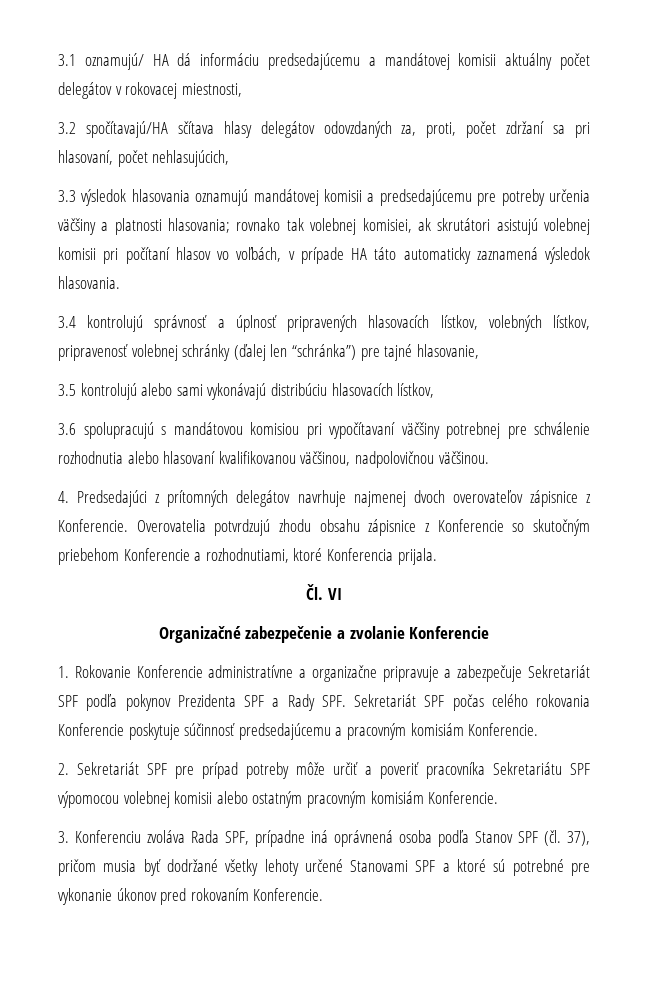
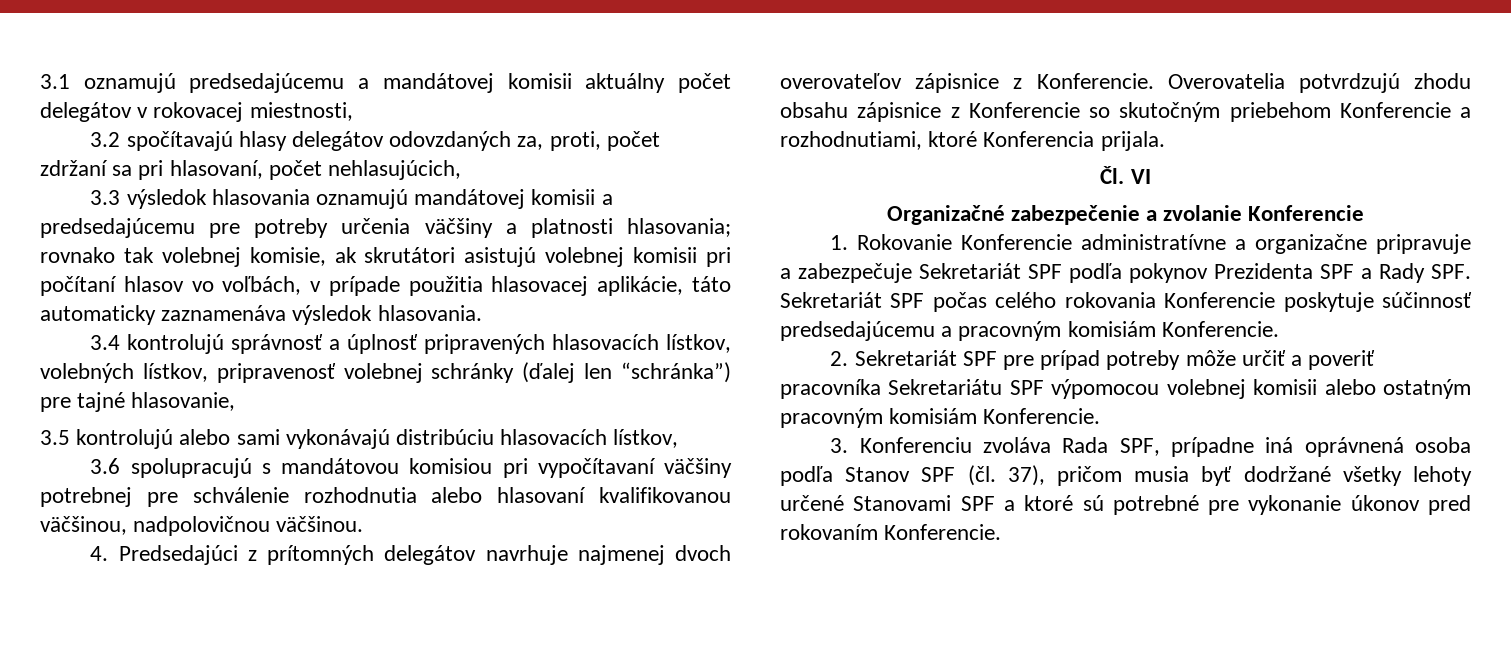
- 3.1 oznamujú/ HA dá informáciu predsedajúcemu a mandátovej komisii aktuálny počet delegátov v rokovacej miestnosti,
+ 3.1 oznamujú predsedajúcemu a mandátovej komisii aktuálny počet delegátov v rokovacej miestnosti,
- 3.2 spočítavajú/HA sčítava hlasy delegátov odovzdaných za, proti, počet zdržaní sa pri hlasovaní, počet nehlasujúcich,
+ 3.2 spočítavajú hlasy delegátov odovzdaných za, proti, počet zdržaní sa pri hlasovaní, počet nehlasujúcich,
- 3.3 výsledok hlasovania oznamujú mandátovej komisii a predsedajúcemu pre potreby určenia väčšiny a platnosti hlasovania; rovnako tak volebnej komisiei, ak skrutátori asistujú volebnej komisii pri počítaní hlasov vo voľbách, v prípade HA táto automaticky zaznamená výsledok hlasovania.
+ 3.3 výsledok hlasovania oznamujú mandátovej komisii a predsedajúcemu pre potreby určenia väčšiny a platnosti hlasovania; rovnako tak volebnej komisie, ak skrutátori asistujú volebnej komisii pri počítaní hlasov vo voľbách, v prípade použitia hlasovacej aplikácie, táto automaticky zaznamenáva výsledok hlasovania.

